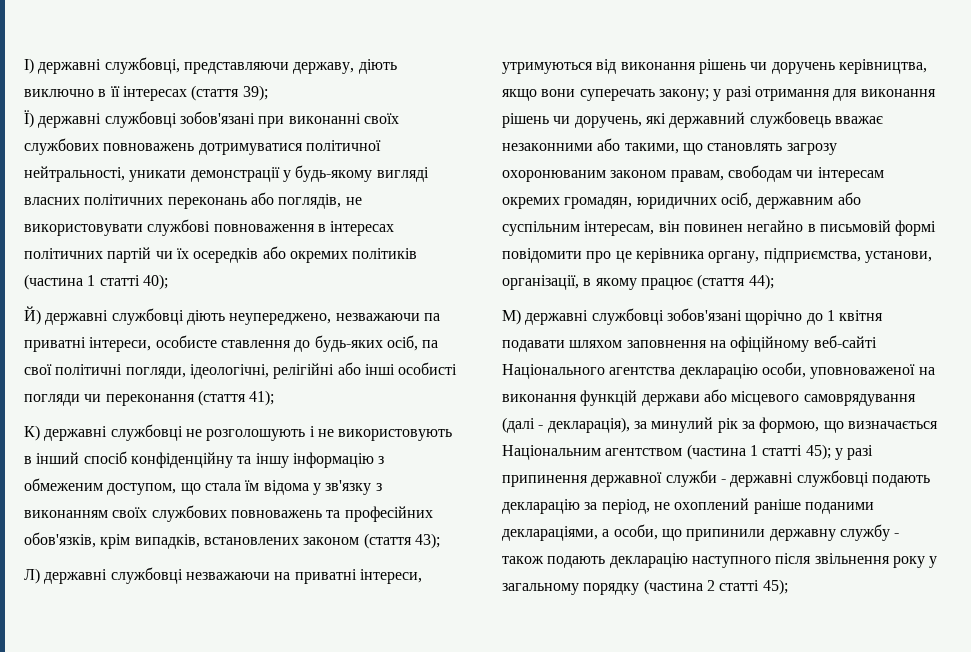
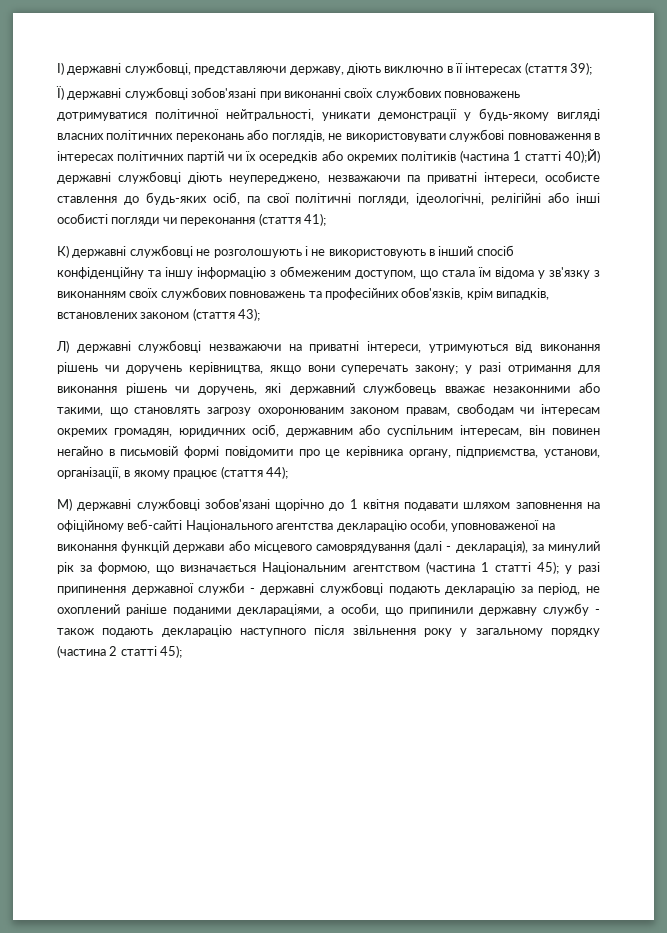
- Ї) державні службовці зобов'язані при виконанні своїх службових повноважень дотримуватися політичної нейтральності, уникати демонстрації у будь-якому вигляді власних політичних переконань або поглядів, не використовувати службові повноваження в інтересах політичних партій чи їх осередків або окремих політиків (частина 1 статті 40);
- Й) державні службовці діють неупереджено, незважаючи па приватні інтереси, особисте ставлення до будь-яких осіб, па свої політичні погляди, ідеологічні, релігійні або інші особисті погляди чи переконання (стаття 41);
+ Ї) державні службовці зобов'язані при виконанні своїх службових повноважень дотримуватися політичної нейтральності, уникати демонстрації у будь-якому вигляді власних політичних переконань або поглядів, не використовувати службові повноваження в інтересах політичних партій чи їх осередків або окремих політиків (частина 1 статті 40);Й) державні службовці діють неупереджено, незважаючи па приватні інтереси, особисте ставлення до будь-яких осіб, па свої політичні погляди, ідеологічні, релігійні або інші особисті погляди чи переконання (стаття 41);

